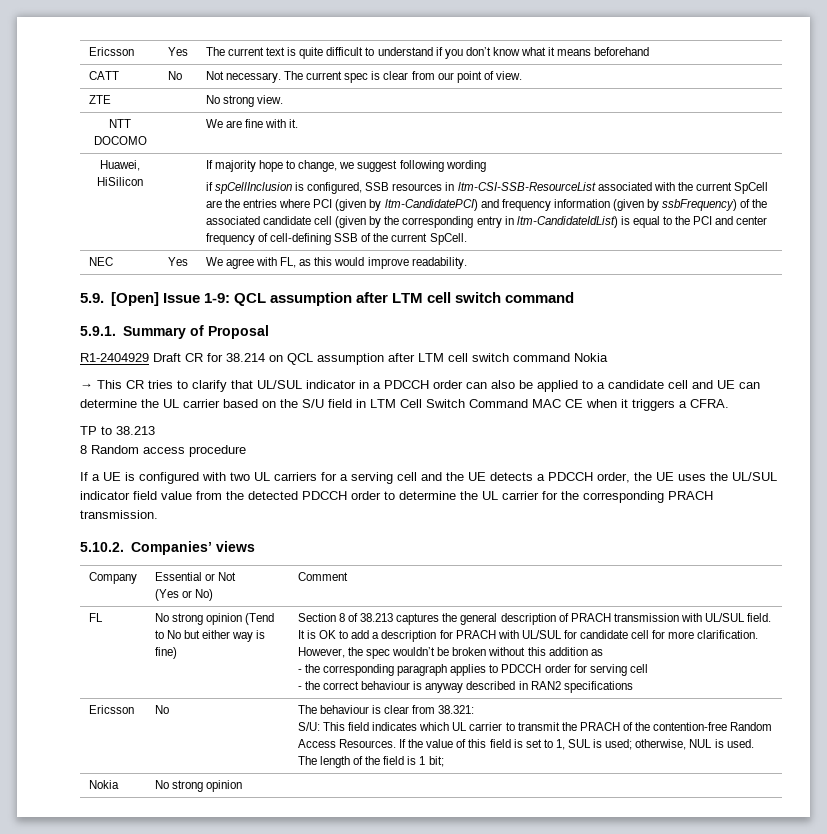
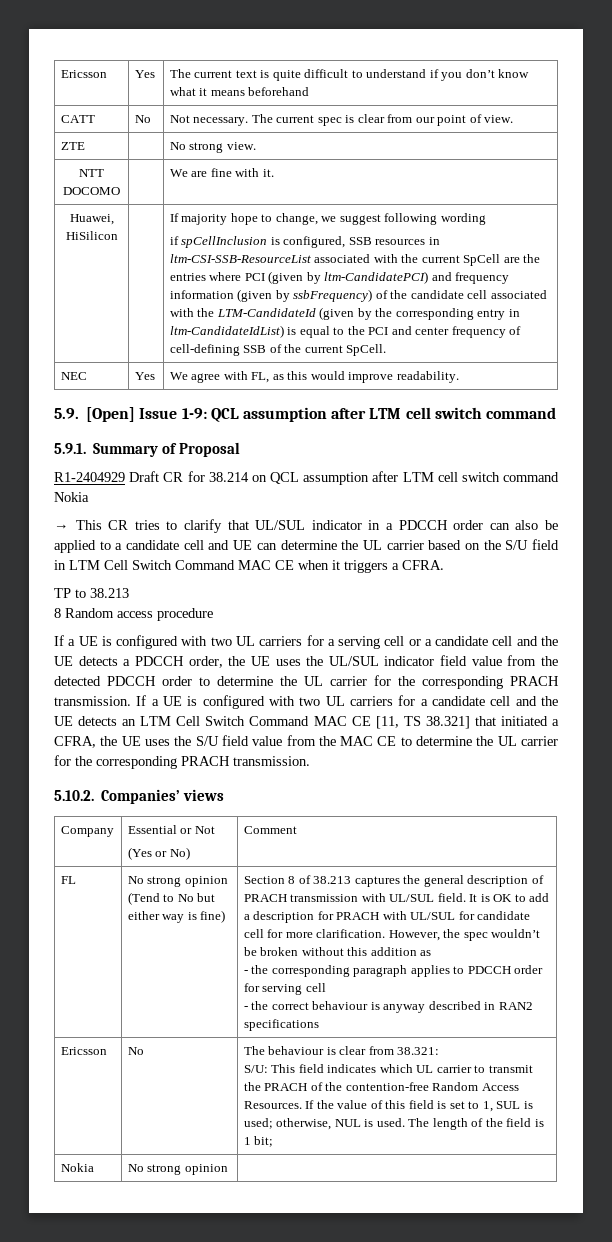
- if spCellInclusion is configured, SSB resources in ltm-CSI-SSB-ResourceList associated with the current SpCell are the entries where PCI (given by ltm-CandidatePCI) and frequency information (given by ssbFrequency) of the associated candidate cell (given by the corresponding entry in ltm-CandidateIdList) is equal to the PCI and center frequency of cell-defining SSB of the current SpCell.
+ if spCellInclusion is configured, SSB resources in ltm-CSI-SSB-ResourceList associated with the current SpCell are the entries where PCI (given by ltm-CandidatePCI) and frequency information (given by ssbFrequency) of the candidate cell associated with the LTM-CandidateId (given by the corresponding entry in ltm-CandidateIdList) is equal to the PCI and center frequency of cell-defining SSB of the current SpCell.
- If a UE is configured with two UL carriers for a serving cell and the UE detects a PDCCH order, the UE uses the UL/SUL indicator field value from the detected PDCCH order to determine the UL carrier for the corresponding PRACH transmission.
+ If a UE is configured with two UL carriers for a serving cell or a candidate cell and the UE detects a PDCCH order, the UE uses the UL/SUL indicator field value from the detected PDCCH order to determine the UL carrier for the corresponding PRACH transmission. If a UE is configured with two UL carriers for a candidate cell and the UE detects an LTM Cell Switch Command MAC CE [11, TS 38.321] that initiated a CFRA, the UE uses the S/U field value from the MAC CE to determine the UL carrier for the corresponding PRACH transmission.

